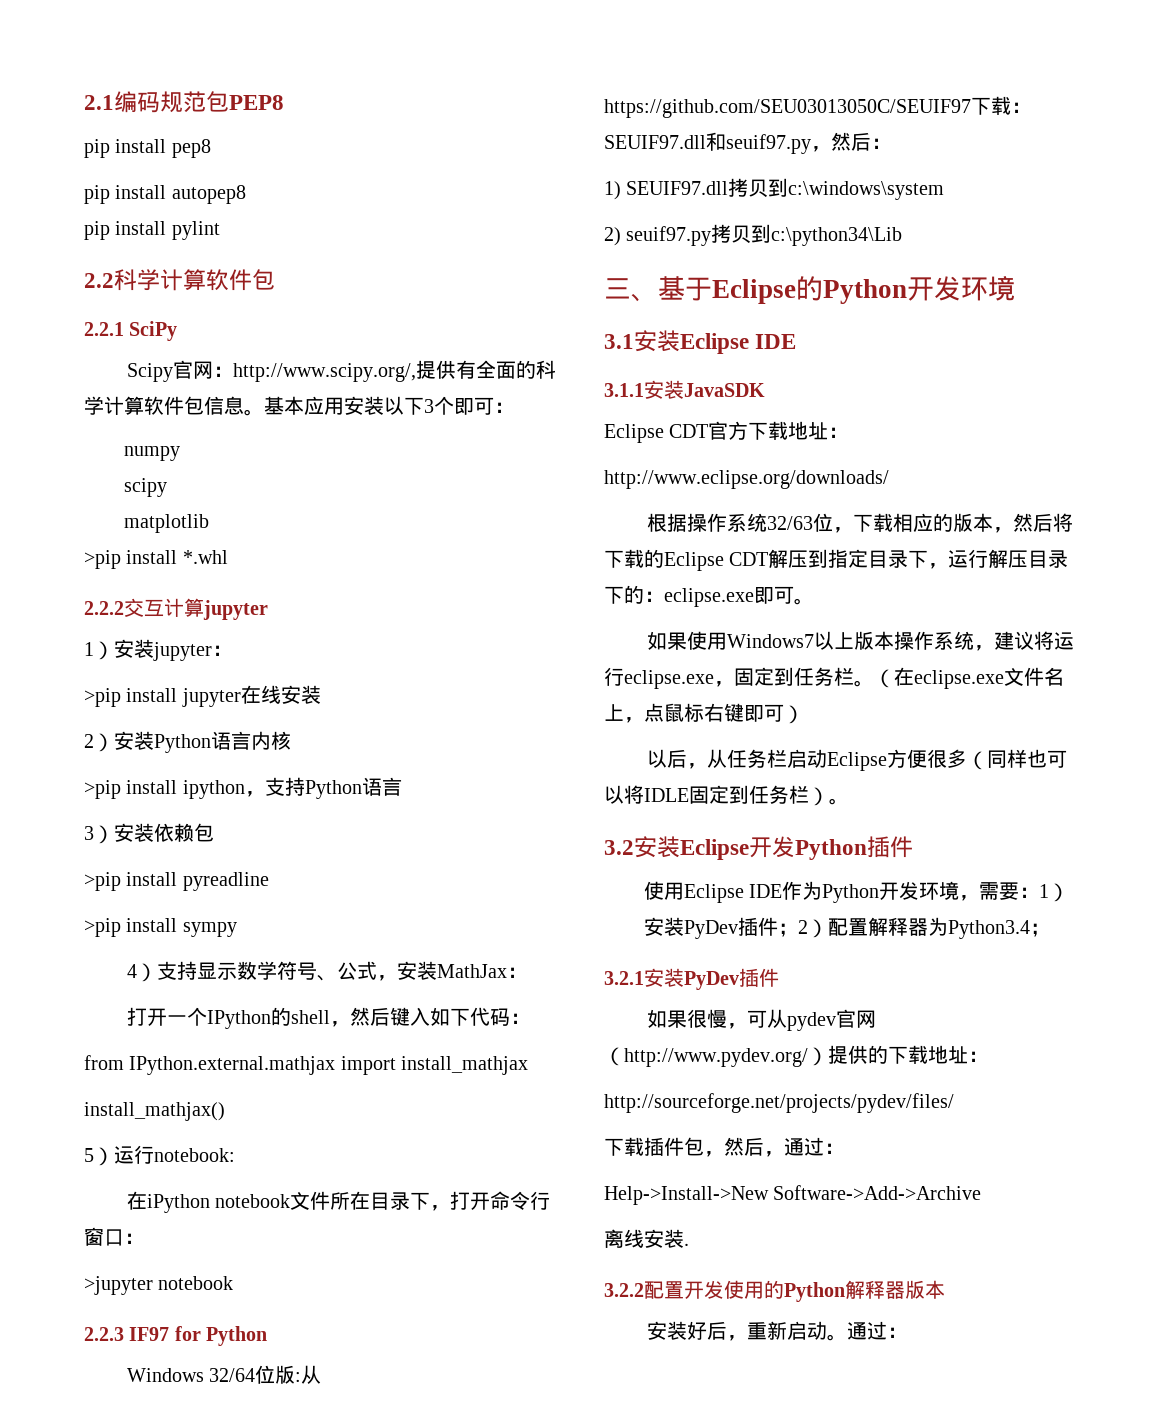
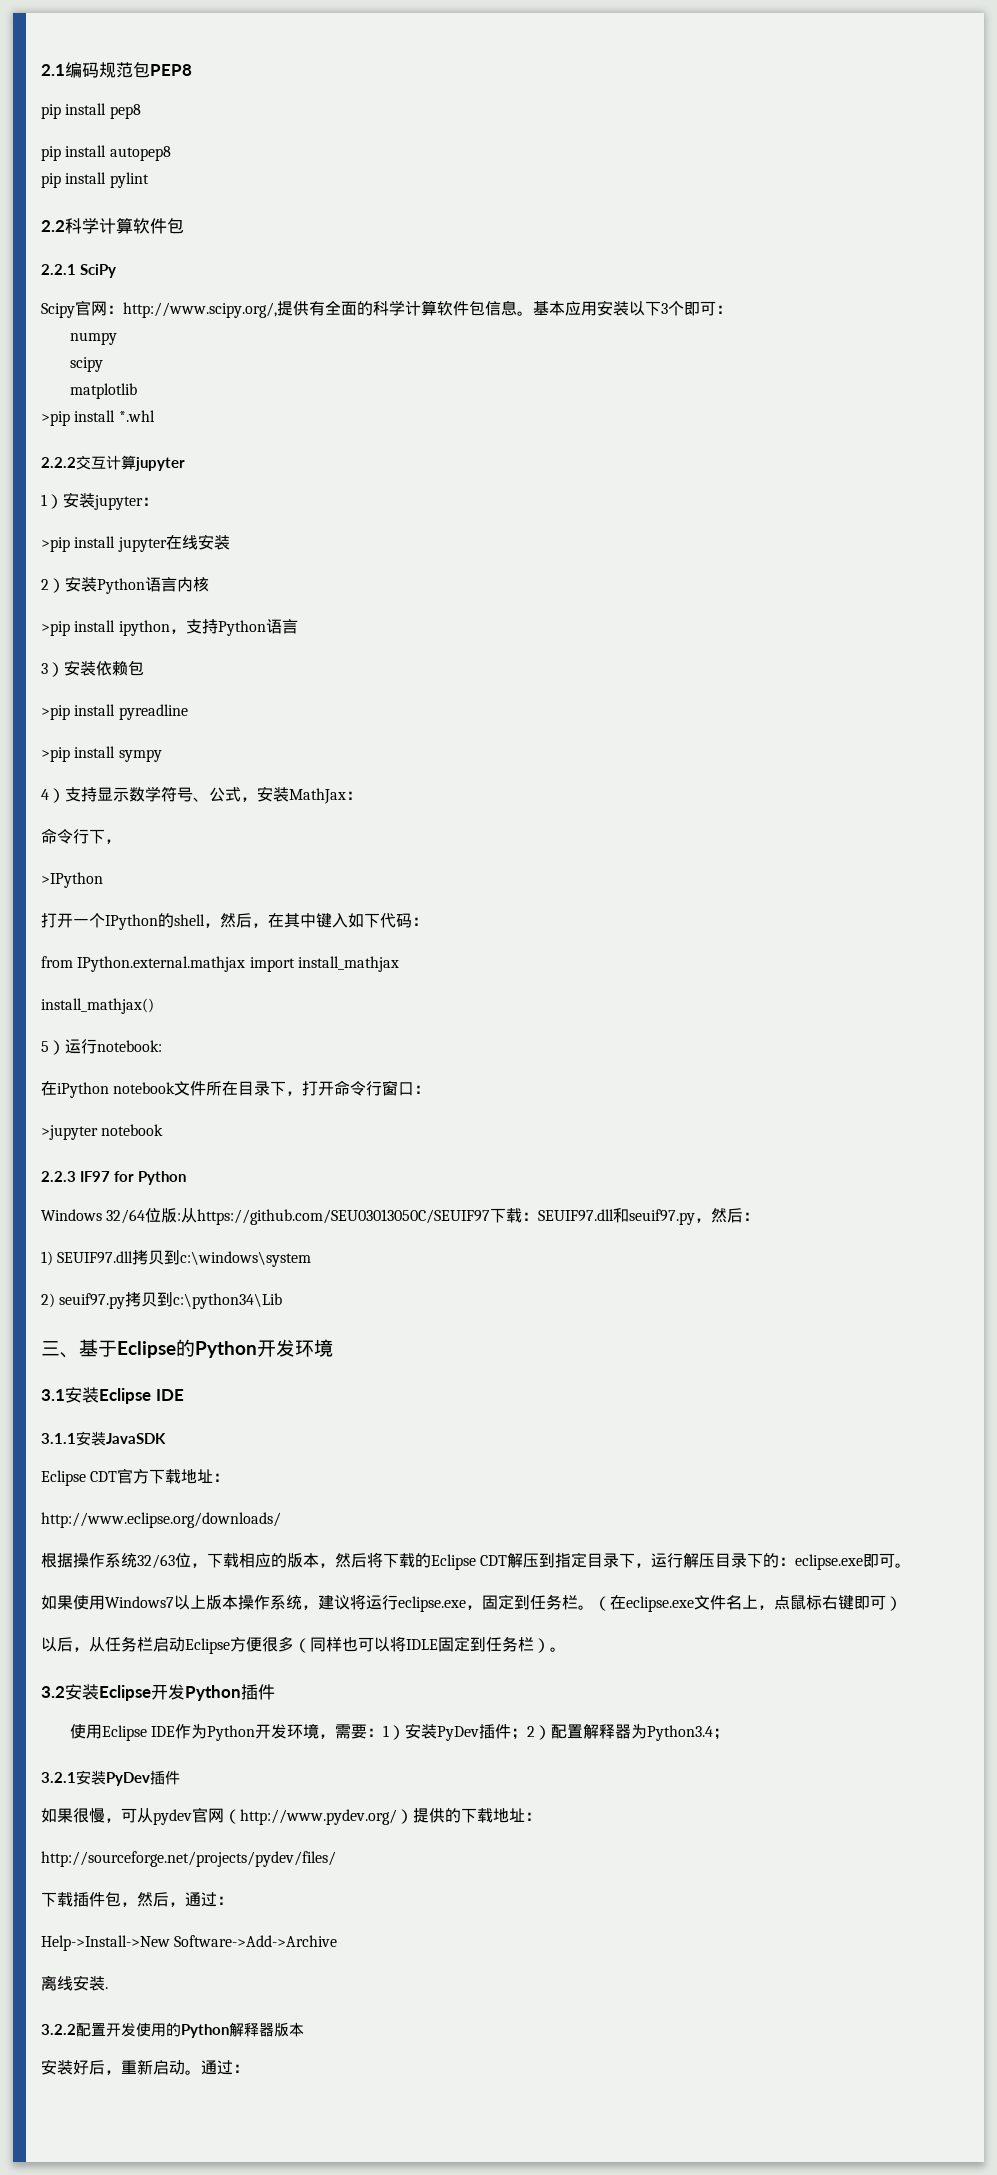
+ 命令行下，
+ >IPython
- 打开一个IPython的shell，然后键入如下代码：
+ 打开一个IPython的shell，然后，在其中键入如下代码：

